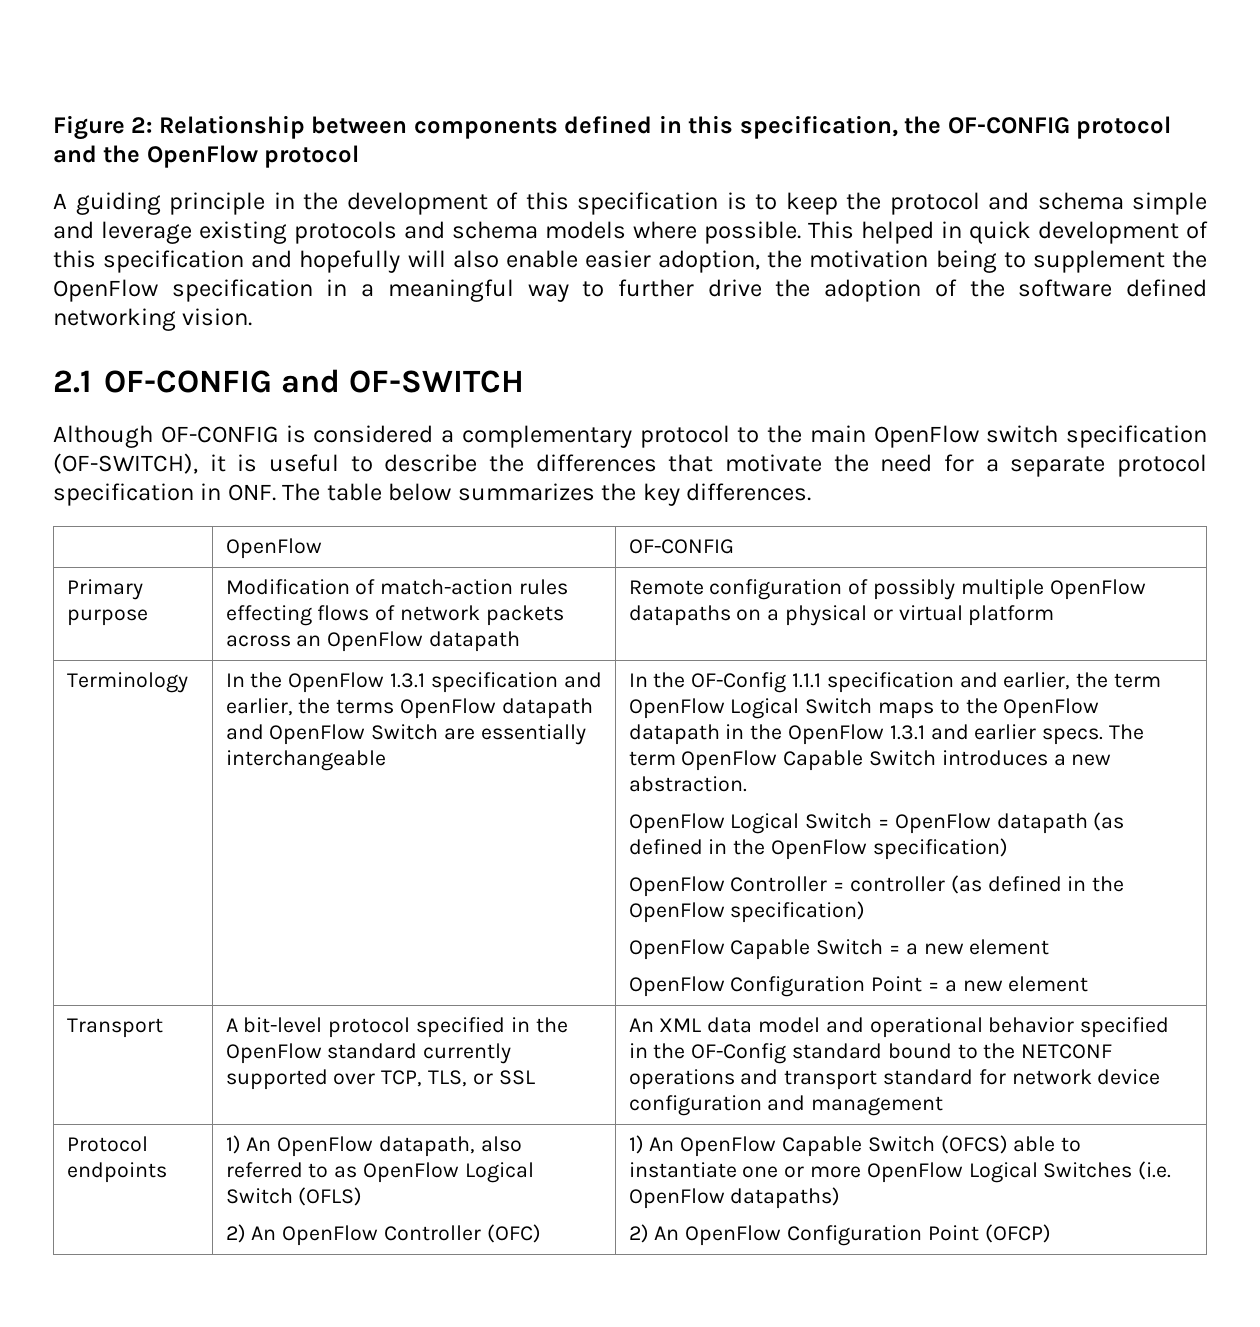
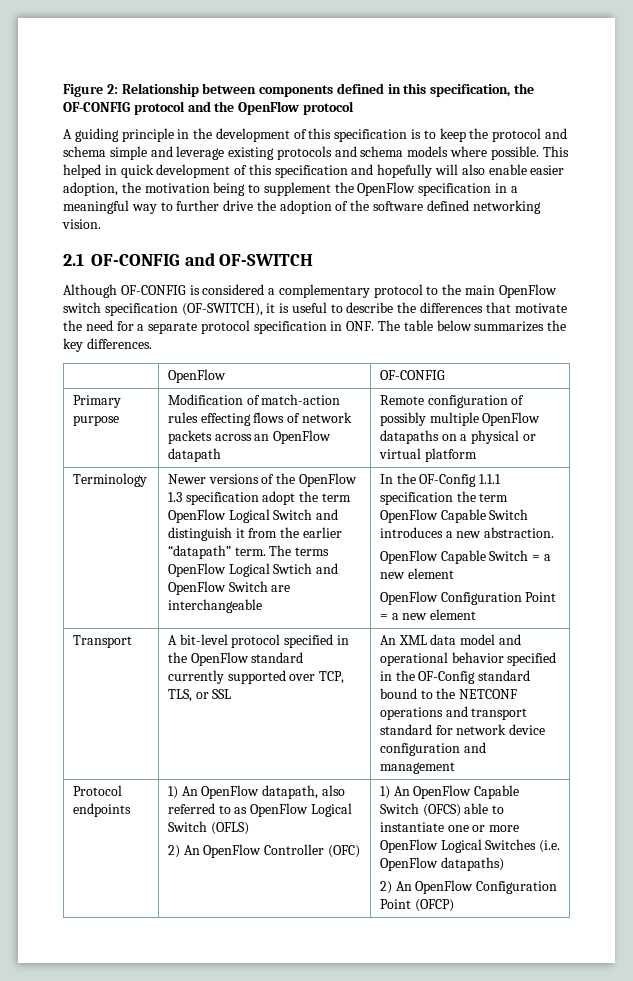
- In the OpenFlow 1.3.1 specification and earlier, the terms OpenFlow datapath and OpenFlow Switch are essentially interchangeable
+ Newer versions of the OpenFlow 1.3 specification adopt the term OpenFlow Logical Switch and distinguish it from the earlier “datapath” term. The terms OpenFlow Logical Swtich and OpenFlow Switch are interchangeable
- In the OF-Config 1.1.1 specification and earlier, the term OpenFlow Logical Switch maps to the OpenFlow datapath in the OpenFlow 1.3.1 and earlier specs. The term OpenFlow Capable Switch introduces a new abstraction.
+ In the OF-Config 1.1.1 specification the term OpenFlow Capable Switch introduces a new abstraction.
- OpenFlow Logical Switch = OpenFlow datapath (as defined in the OpenFlow specification)
- OpenFlow Controller = controller (as defined in the OpenFlow specification)

